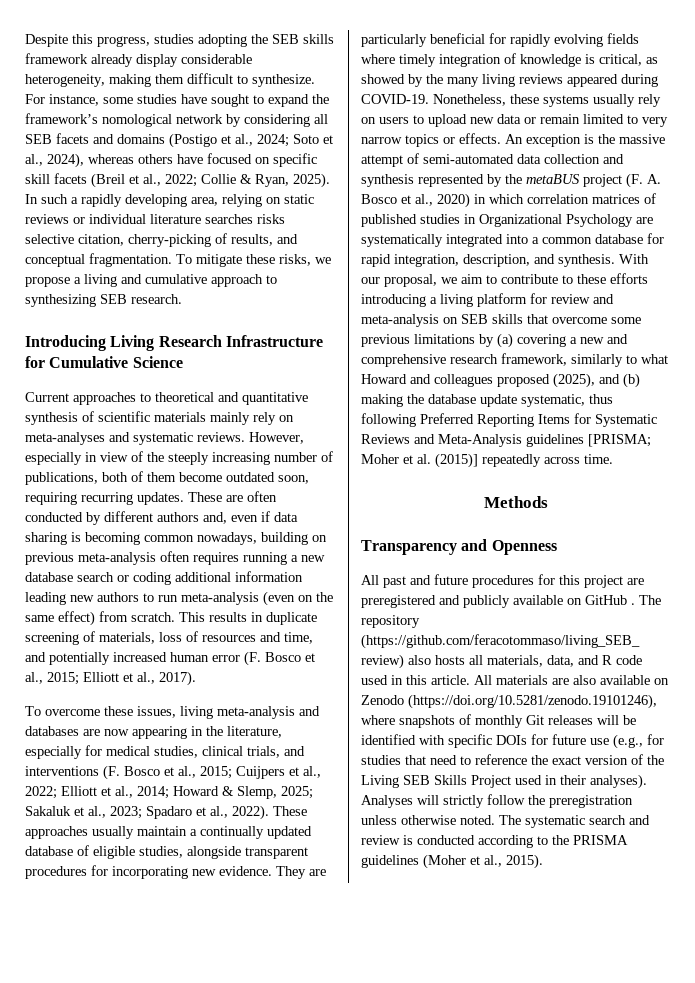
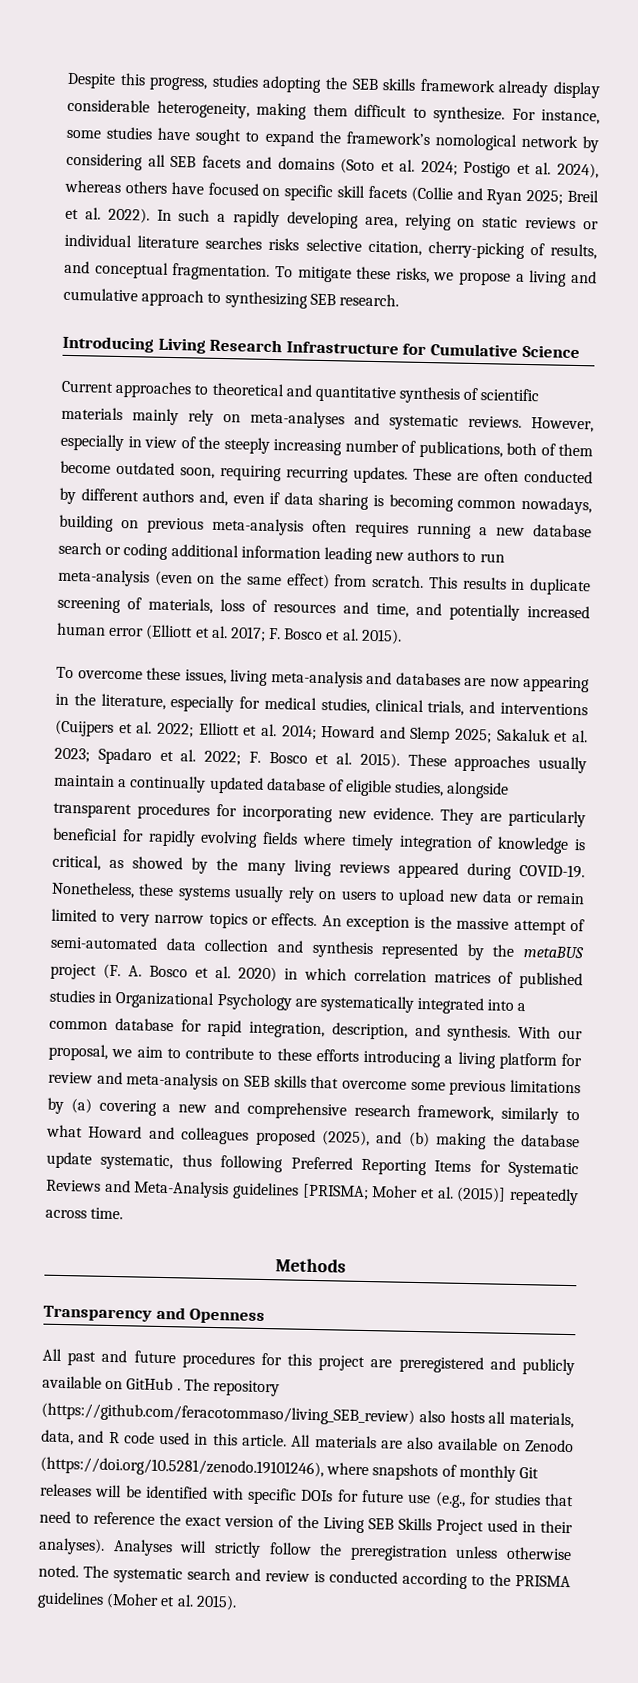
- For instance, some studies have sought to expand the framework’s nomological network by considering all SEB facets and domains (Postigo et al., 2024; Soto et al., 2024), whereas others have focused on specific skill facets (Breil et al., 2022; Collie & Ryan, 2025).
+ For instance, some studies have sought to expand the framework’s nomological network by considering all SEB facets and domains (Soto et al. 2024; Postigo et al. 2024), whereas others have focused on specific skill facets (Collie and Ryan 2025; Breil et al. 2022).
- This results in duplicate screening of materials, loss of resources and time, and potentially increased human error (F. Bosco et al., 2015; Elliott et al., 2017).
+ This results in duplicate screening of materials, loss of resources and time, and potentially increased human error (Elliott et al. 2017; F. Bosco et al. 2015).
- To overcome these issues, living meta-analysis and databases are now appearing in the literature, especially for medical studies, clinical trials, and interventions (F. Bosco et al., 2015; Cuijpers et al., 2022; Elliott et al., 2014; Howard & Slemp, 2025; Sakaluk et al., 2023; Spadaro et al., 2022).
+ To overcome these issues, living meta-analysis and databases are now appearing in the literature, especially for medical studies, clinical trials, and interventions (Cuijpers et al. 2022; Elliott et al. 2014; Howard and Slemp 2025; Sakaluk et al. 2023; Spadaro et al. 2022; F. Bosco et al. 2015).
- An exception is the massive attempt of semi-automated data collection and synthesis represented by the metaBUS project (F. A. Bosco et al., 2020) in which correlation matrices of published studies in Organizational Psychology are systematically integrated into a common database for rapid integration, description, and synthesis.
+ An exception is the massive attempt of semi-automated data collection and synthesis represented by the metaBUS project (F. A. Bosco et al. 2020) in which correlation matrices of published studies in Organizational Psychology are systematically integrated into a common database for rapid integration, description, and synthesis.
- The systematic search and review is conducted according to the PRISMA guidelines (Moher et al., 2015).
+ The systematic search and review is conducted according to the PRISMA guidelines (Moher et al. 2015).

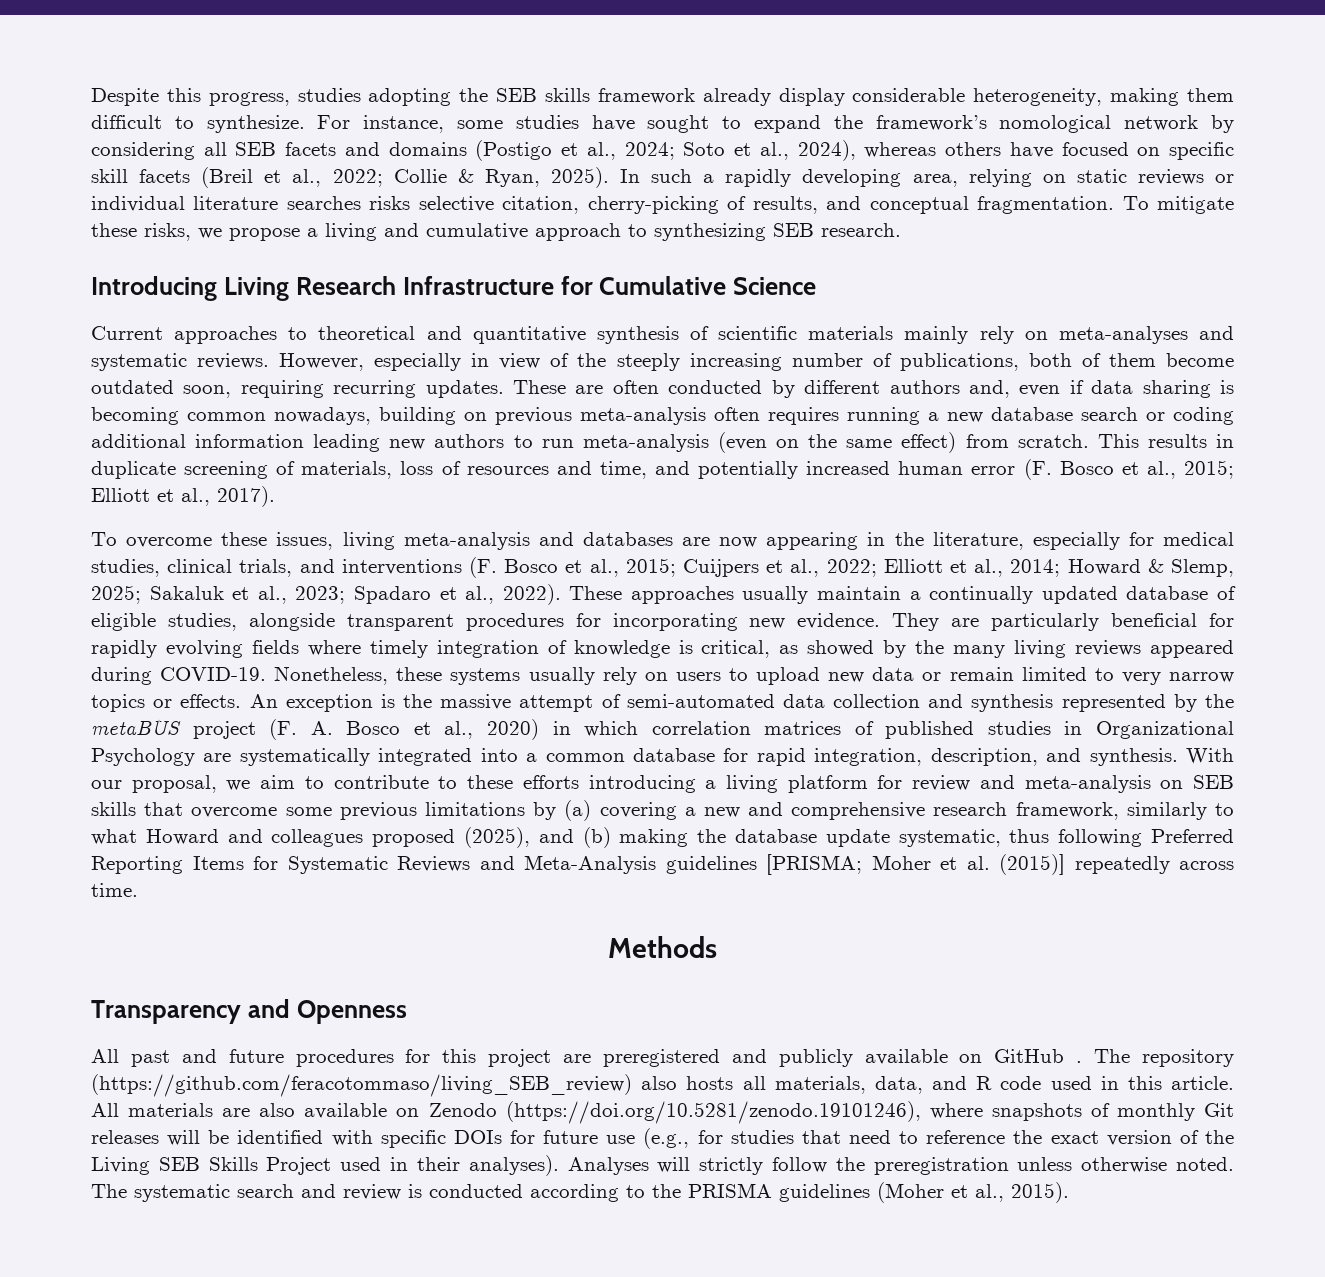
- For instance, some studies have sought to expand the framework’s nomological network by considering all SEB facets and domains (Soto et al. 2024; Postigo et al. 2024), whereas others have focused on specific skill facets (Collie and Ryan 2025; Breil et al. 2022).
+ For instance, some studies have sought to expand the framework’s nomological network by considering all SEB facets and domains (Postigo et al., 2024; Soto et al., 2024), whereas others have focused on specific skill facets (Breil et al., 2022; Collie & Ryan, 2025).
- This results in duplicate screening of materials, loss of resources and time, and potentially increased human error (Elliott et al. 2017; F. Bosco et al. 2015).
+ This results in duplicate screening of materials, loss of resources and time, and potentially increased human error (F. Bosco et al., 2015; Elliott et al., 2017).
- To overcome these issues, living meta-analysis and databases are now appearing in the literature, especially for medical studies, clinical trials, and interventions (Cuijpers et al. 2022; Elliott et al. 2014; Howard and Slemp 2025; Sakaluk et al. 2023; Spadaro et al. 2022; F. Bosco et al. 2015).
+ To overcome these issues, living meta-analysis and databases are now appearing in the literature, especially for medical studies, clinical trials, and interventions (F. Bosco et al., 2015; Cuijpers et al., 2022; Elliott et al., 2014; Howard & Slemp, 2025; Sakaluk et al., 2023; Spadaro et al., 2022).
- An exception is the massive attempt of semi-automated data collection and synthesis represented by the metaBUS project (F. A. Bosco et al. 2020) in which correlation matrices of published studies in Organizational Psychology are systematically integrated into a common database for rapid integration, description, and synthesis.
+ An exception is the massive attempt of semi-automated data collection and synthesis represented by the metaBUS project (F. A. Bosco et al., 2020) in which correlation matrices of published studies in Organizational Psychology are systematically integrated into a common database for rapid integration, description, and synthesis.
- The systematic search and review is conducted according to the PRISMA guidelines (Moher et al. 2015).
+ The systematic search and review is conducted according to the PRISMA guidelines (Moher et al., 2015).

